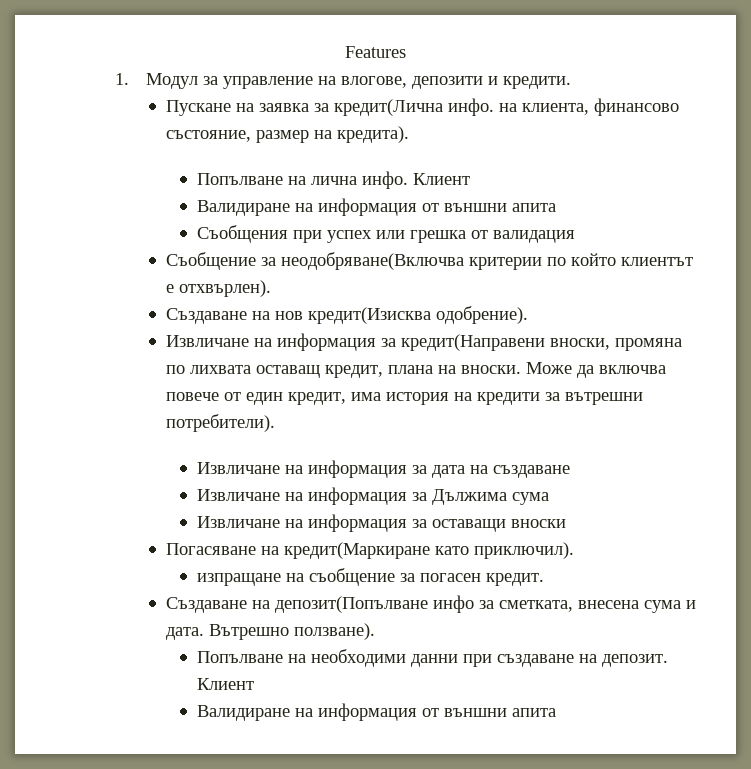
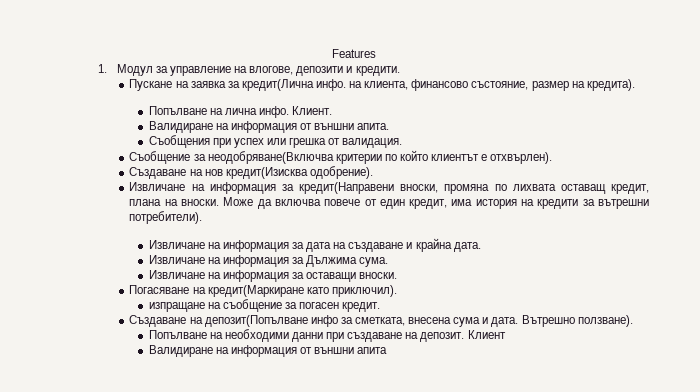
- Попълване на лична инфо. Клиент
- Валидиране на информация от външни апита
+ Попълване на лична инфо. Клиент.
+ Валидиране на информация от външни апита.
- Съобщения при успех или грешка от валидация
+ Съобщения при успех или грешка от валидация.
- Извличане на информация за дата на създаване
+ Извличане на информация за дата на създаване и крайна дата.
- Извличане на информация за Дължима сума
+ Извличане на информация за Дължима сума.
- Извличане на информация за оставащи вноски
+ Извличане на информация за оставащи вноски.

